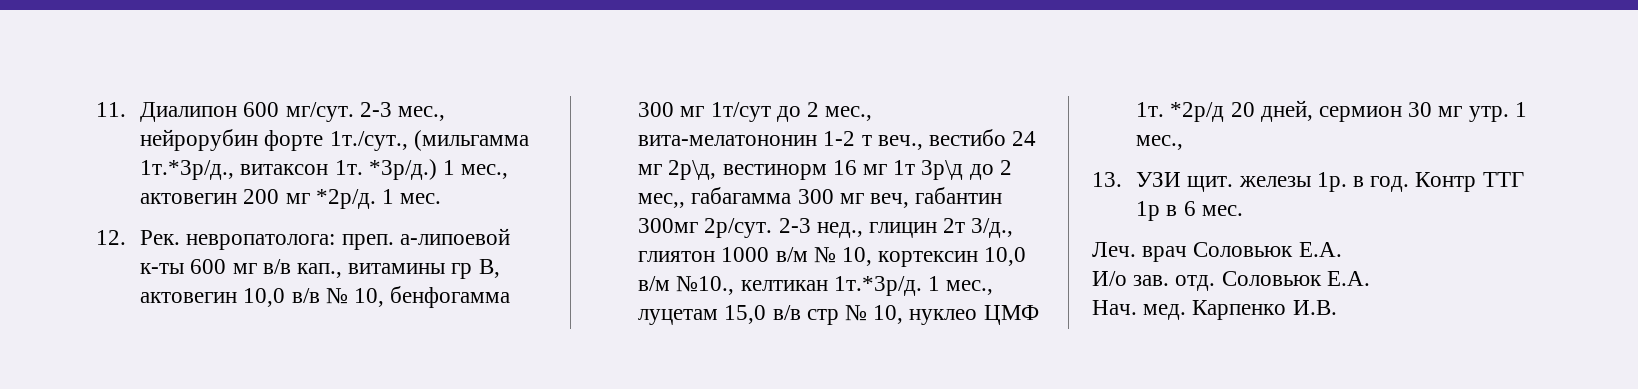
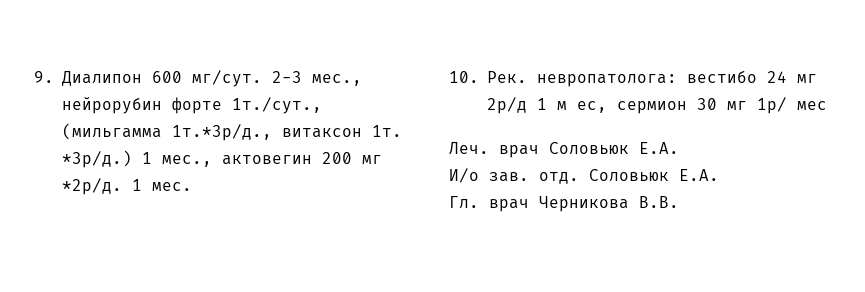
- 11. Диалипон 600 мг/сут.
+ 9. Диалипон 600 мг/сут.
- 12. Рек. невропатолога: преп. а-липоевой к-ты 600 мг в/в кап., витамины гр В, актовегин 10,0 в/в № 10, бенфогамма 300 мг 1т/сут до 2 мес., вита-мелатононин 1-2 т веч., вестибо 24 мг 2р\д, вестинорм 16 мг 1т 3р\д до 2 мес,, габагамма 300 мг веч, габантин 300мг 2р/сут. 2-3 нед., глицин 2т 3/д., глиятон 1000 в/м № 10, кортексин 10,0 в/м №10., келтикан 1т.*3р/д. 1 мес., луцетам 15,0 в/в стр № 10, нуклео ЦМФ 1т. *2р/д 20 дней, сермион 30 мг утр. 1 мес.,
- 13. УЗИ щит. железы 1р. в год. Контр ТТГ 1р в 6 мес.
+ 10. Рек. невропатолога: вестибо 24 мг 2р/д 1 м ес, сермион 30 мг 1р/ мес
- Нач. мед. Карпенко И.В.
+ Гл. врач Черникова В.В.

